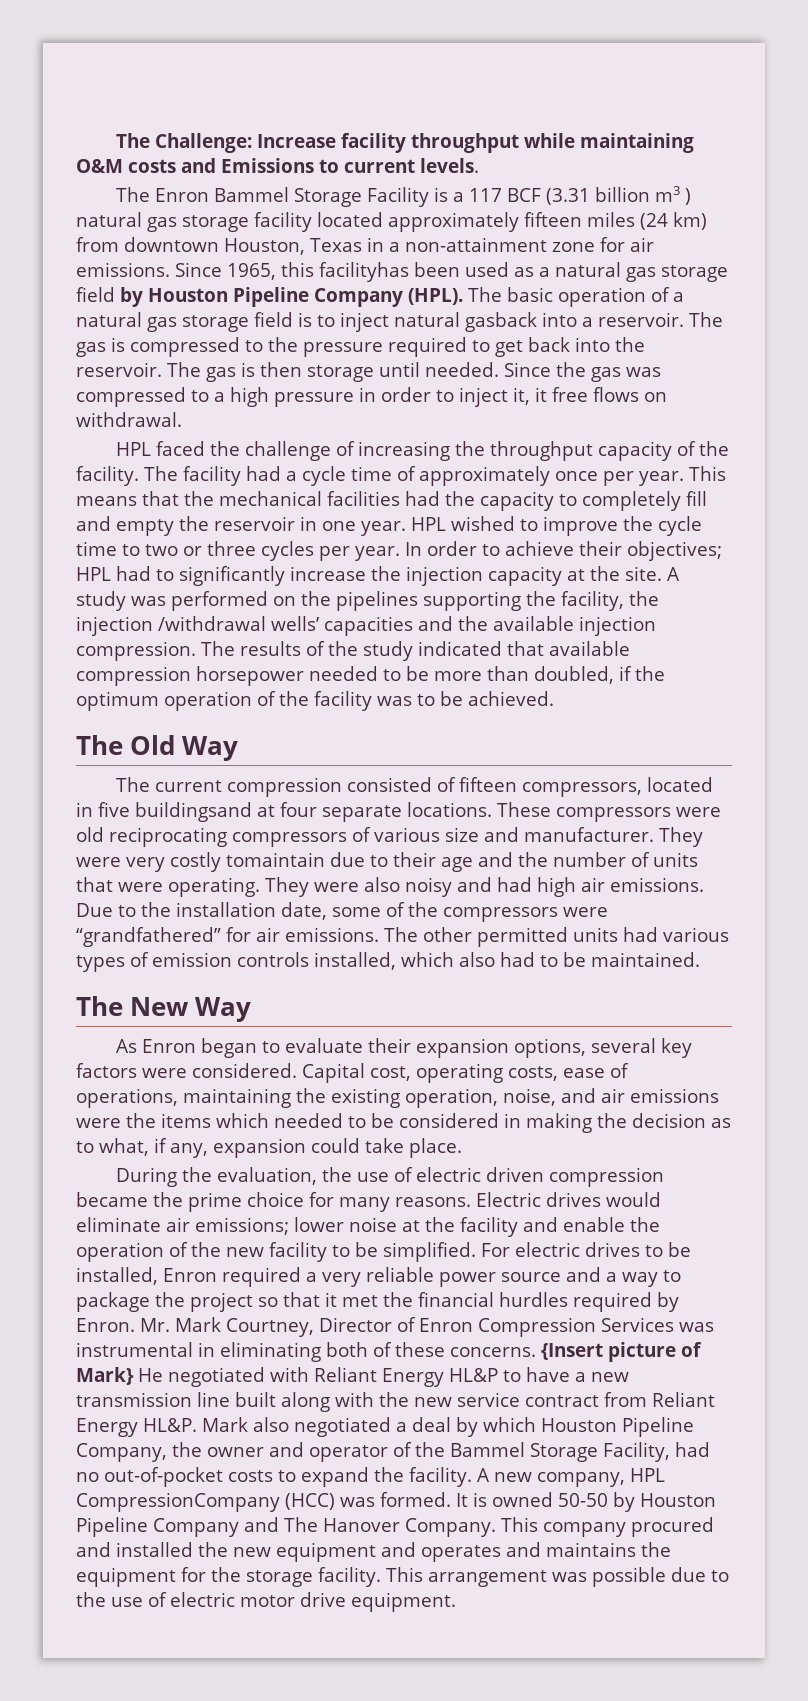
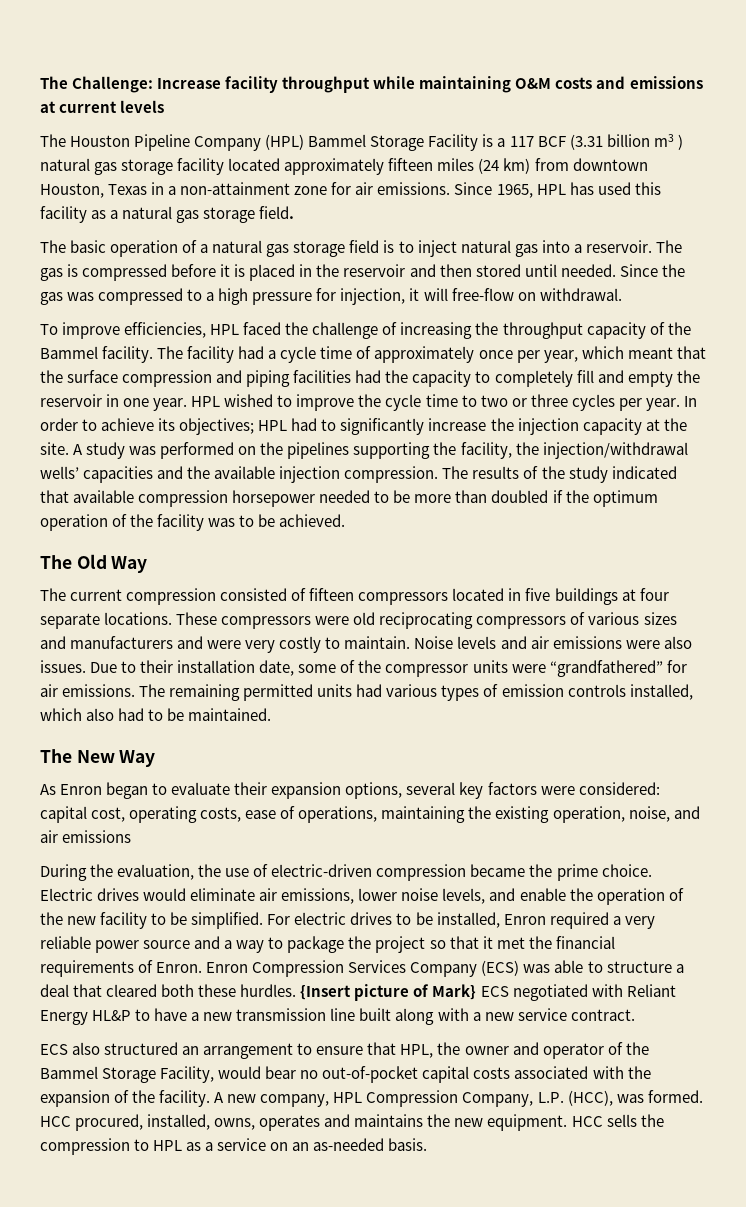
- The Challenge: Increase facility throughput while maintaining O&M costs and Emissions to current levels.
- The Enron Bammel Storage Facility is a 117 BCF (3.31 billion m3 ) natural gas storage facility located approximately fifteen miles (24 km) from downtown Houston, Texas in a non-attainment zone for air emissions.
+ The Challenge: Increase facility throughput while maintaining O&M costs and emissions at current levels
+ The Houston Pipeline Company (HPL) Bammel Storage Facility is a 117 BCF (3.31 billion m3 ) natural gas storage facility located approximately fifteen miles (24 km) from downtown Houston, Texas in a non-attainment zone for air emissions.
- Since 1965, this facilityhas been used as a natural gas storage field by Houston Pipeline Company (HPL). The basic operation of a natural gas storage field is to inject natural gasback into a reservoir.
+ Since 1965, HPL has used this facility as a natural gas storage field.
+ The basic operation of a natural gas storage field is to inject natural gas into a reservoir.
- The gas is compressed to the pressure required to get back into the reservoir. The gas is then storage until needed.
+ The gas is compressed before it is placed in the reservoir and then stored until needed.
- Since the gas was compressed to a high pressure in order to inject it, it free flows on withdrawal.
+ Since the gas was compressed to a high pressure for injection, it will free-flow on withdrawal.
- HPL faced the challenge of increasing the throughput capacity of the facility.
+ To improve efficiencies, HPL faced the challenge of increasing the throughput capacity of the Bammel facility.
- The facility had a cycle time of approximately once per year. This means that the mechanical facilities had the capacity to completely fill and empty the reservoir in one year.
+ The facility had a cycle time of approximately once per year, which meant that the surface compression and piping facilities had the capacity to completely fill and empty the reservoir in one year.
- In order to achieve their objectives; HPL had to significantly increase the injection capacity at the site.
+ In order to achieve its objectives; HPL had to significantly increase the injection capacity at the site.
- A study was performed on the pipelines supporting the facility, the injection /withdrawal wells’ capacities and the available injection compression.
+ A study was performed on the pipelines supporting the facility, the injection/withdrawal wells’ capacities and the available injection compression.
- The results of the study indicated that available compression horsepower needed to be more than doubled, if the optimum operation of the facility was to be achieved.
+ The results of the study indicated that available compression horsepower needed to be more than doubled if the optimum operation of the facility was to be achieved.
- The current compression consisted of fifteen compressors, located in five buildingsand at four separate locations.
+ The current compression consisted of fifteen compressors located in five buildings at four separate locations.
- These compressors were old reciprocating compressors of various size and manufacturer. They were very costly tomaintain due to their age and the number of units that were operating. They were also noisy and had high air emissions. Due to the installation date, some of the compressors were “grandfathered” for air emissions.
+ These compressors were old reciprocating compressors of various sizes and manufacturers and were very costly to maintain. Noise levels and air emissions were also issues. Due to their installation date, some of the compressor units were “grandfathered” for air emissions.
- The other permitted units had various types of emission controls installed, which also had to be maintained.
+ The remaining permitted units had various types of emission controls installed, which also had to be maintained.
- As Enron began to evaluate their expansion options, several key factors were considered. Capital cost, operating costs, ease of operations, maintaining the existing operation, noise, and air emissions were the items which needed to be considered in making the decision as to what, if any, expansion could take place.
+ As Enron began to evaluate their expansion options, several key factors were considered: capital cost, operating costs, ease of operations, maintaining the existing operation, noise, and air emissions
- During the evaluation, the use of electric driven compression became the prime choice for many reasons.
+ During the evaluation, the use of electric-driven compression became the prime choice.
- Electric drives would eliminate air emissions; lower noise at the facility and enable the operation of the new facility to be simplified.
+ Electric drives would eliminate air emissions, lower noise levels, and enable the operation of the new facility to be simplified.
- For electric drives to be installed, Enron required a very reliable power source and a way to package the project so that it met the financial hurdles required by Enron. Mr. Mark Courtney, Director of Enron Compression Services was instrumental in eliminating both of these concerns.
+ For electric drives to be installed, Enron required a very reliable power source and a way to package the project so that it met the financial requirements of Enron. Enron Compression Services Company (ECS) was able to structure a deal that cleared both these hurdles.
- {Insert picture of Mark} He negotiated with Reliant Energy HL&P to have a new transmission line built along with the new service contract from Reliant Energy HL&P. Mark also negotiated a deal by which Houston Pipeline Company, the owner and operator of the Bammel Storage Facility, had no out-of-pocket costs to expand the facility.
+ {Insert picture of Mark} ECS negotiated with Reliant Energy HL&P to have a new transmission line built along with a new service contract.
+ ECS also structured an arrangement to ensure that HPL, the owner and operator of the Bammel Storage Facility, would bear no out-of-pocket capital costs associated with the expansion of the facility.
- A new company, HPL CompressionCompany (HCC) was formed. It is owned 50-50 by Houston Pipeline Company and The Hanover Company. This company procured and installed the new equipment and operates and maintains the equipment for the storage facility. This arrangement was possible due to the use of electric motor drive equipment.
+ A new company, HPL Compression Company, L.P. (HCC), was formed. HCC procured, installed, owns, operates and maintains the new equipment. HCC sells the compression to HPL as a service on an as-needed basis.

